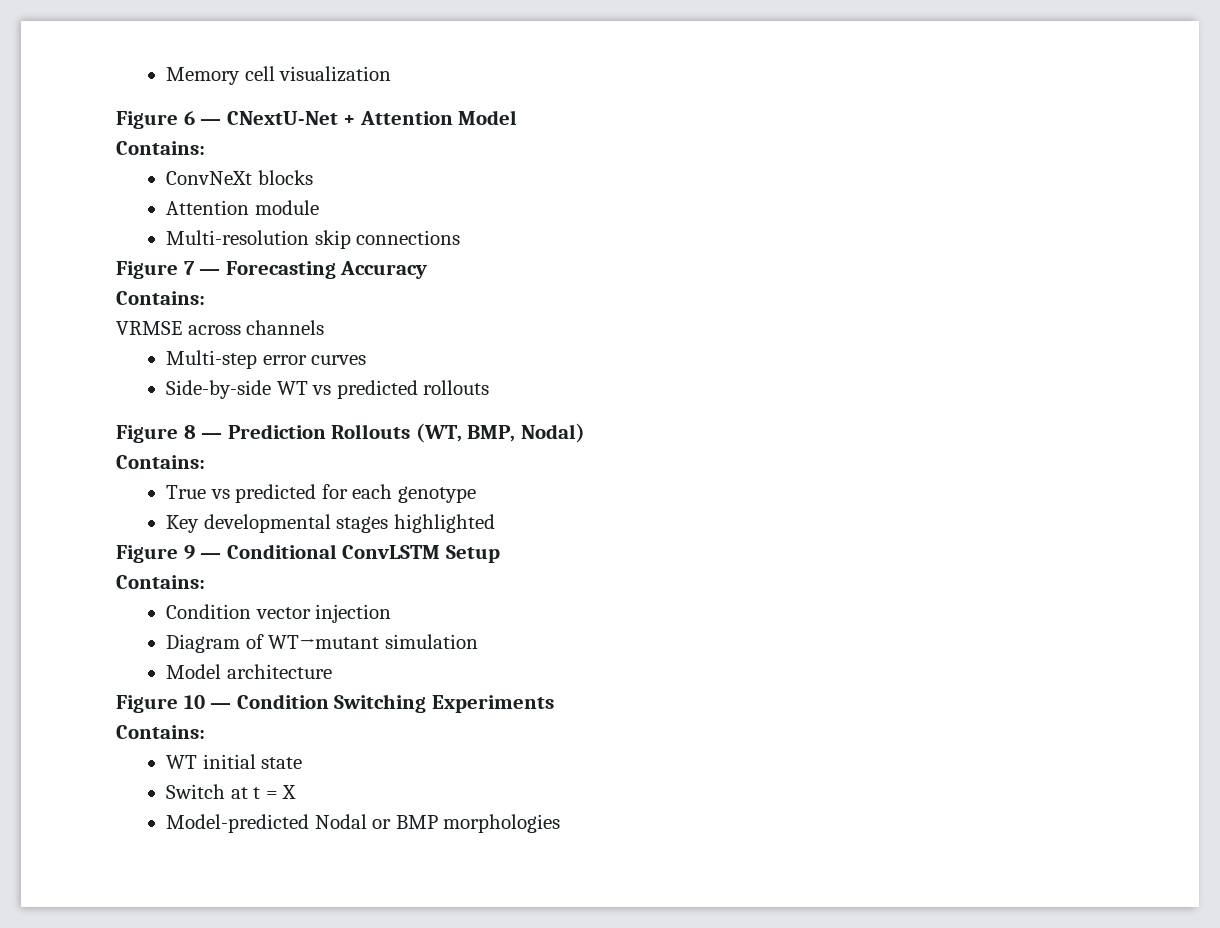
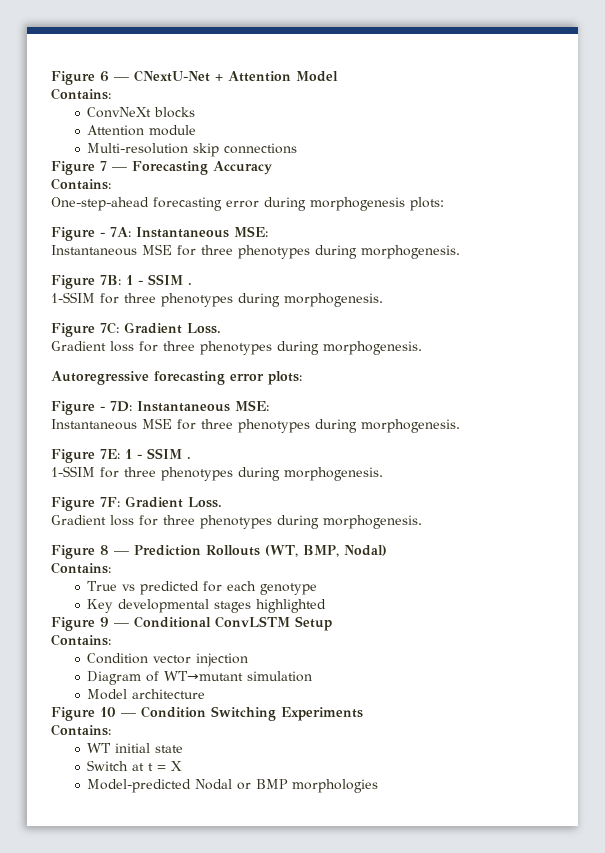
- Memory cell visualization
- VRMSE across channels
- Multi-step error curves
- Side-by-side WT vs predicted rollouts
+ One-step-ahead forecasting error during morphogenesis plots:
+ Figure - 7A: Instantaneous MSE:
+ Instantaneous MSE for three phenotypes during morphogenesis.
+ Figure 7B: 1 - SSIM .
+ 1-SSIM for three phenotypes during morphogenesis.
+ Figure 7C: Gradient Loss.
+ Gradient loss for three phenotypes during morphogenesis.
+ Autoregressive forecasting error plots:
+ Figure - 7D: Instantaneous MSE:
+ Instantaneous MSE for three phenotypes during morphogenesis.
+ Figure 7E: 1 - SSIM .
+ 1-SSIM for three phenotypes during morphogenesis.
+ Figure 7F: Gradient Loss.
+ Gradient loss for three phenotypes during morphogenesis.

